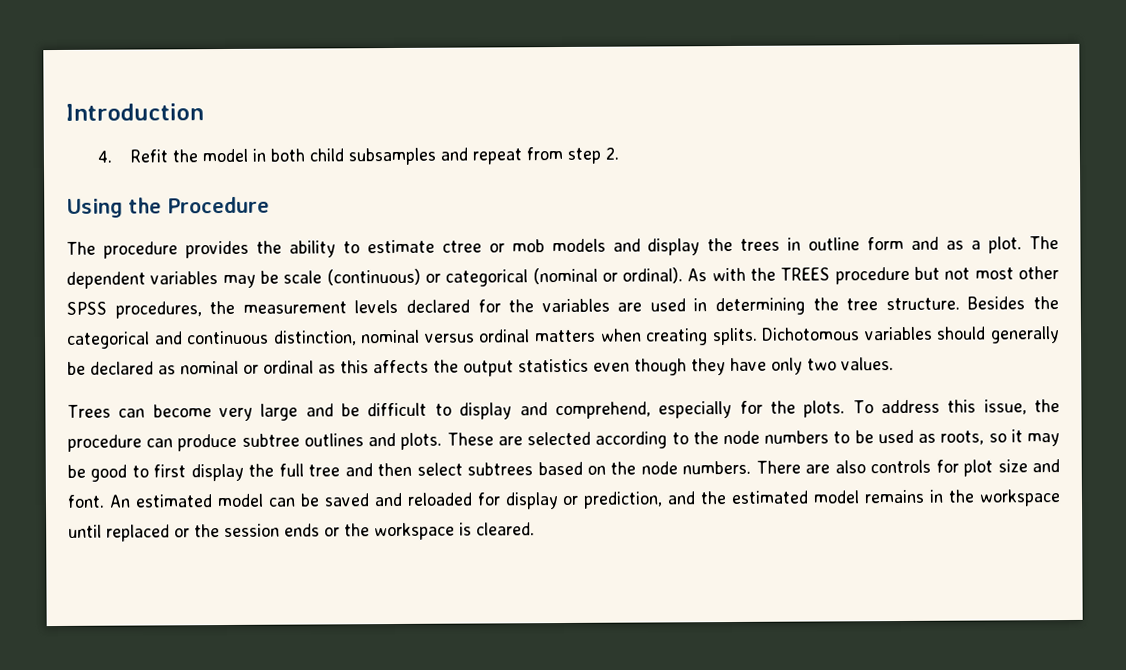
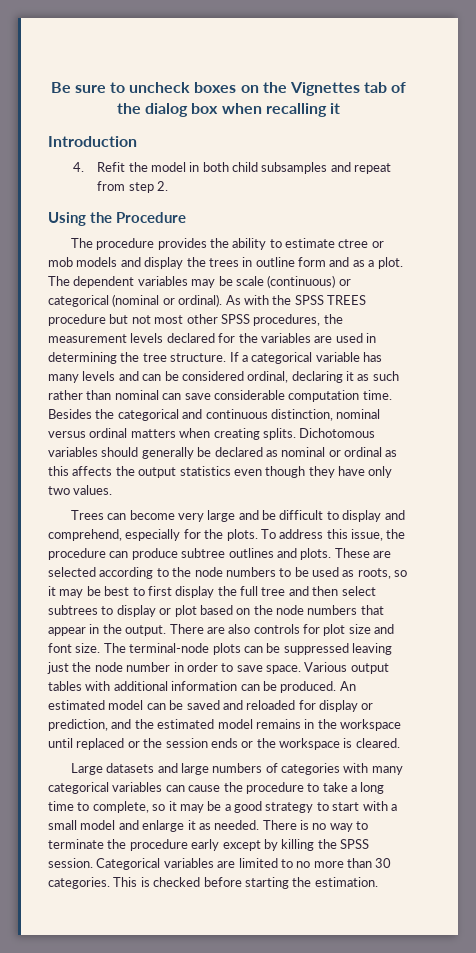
+ Be sure to uncheck boxes on the Vignettes tab of the dialog box when recalling it
- As with the TREES procedure but not most other SPSS procedures, the measurement levels declared for the variables are used in determining the tree structure.
+ As with the SPSS TREES procedure but not most other SPSS procedures, the measurement levels declared for the variables are used in determining the tree structure.
+ If a categorical variable has many levels and can be considered ordinal, declaring it as such rather than nominal can save considerable computation time.
- These are selected according to the node numbers to be used as roots, so it may be good to first display the full tree and then select subtrees based on the node numbers.
+ These are selected according to the node numbers to be used as roots, so it may be best to first display the full tree and then select subtrees to display or plot based on the node numbers that appear in the output.
- There are also controls for plot size and font.
+ There are also controls for plot size and font size. The terminal-node plots can be suppressed leaving just the node number in order to save space. Various output tables with additional information can be produced.
+ Large datasets and large numbers of categories with many categorical variables can cause the procedure to take a long time to complete, so it may be a good strategy to start with a small model and enlarge it as needed. There is no way to terminate the procedure early except by killing the SPSS session. Categorical variables are limited to no more than 30 categories. This is checked before starting the estimation.

